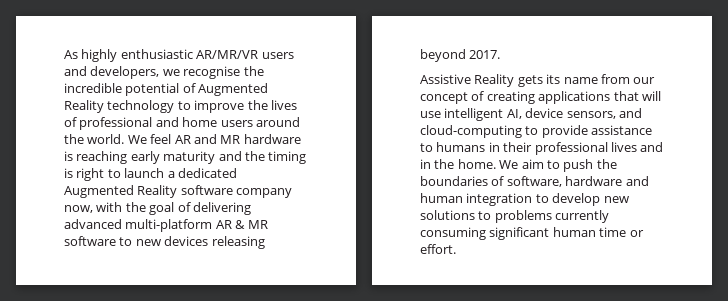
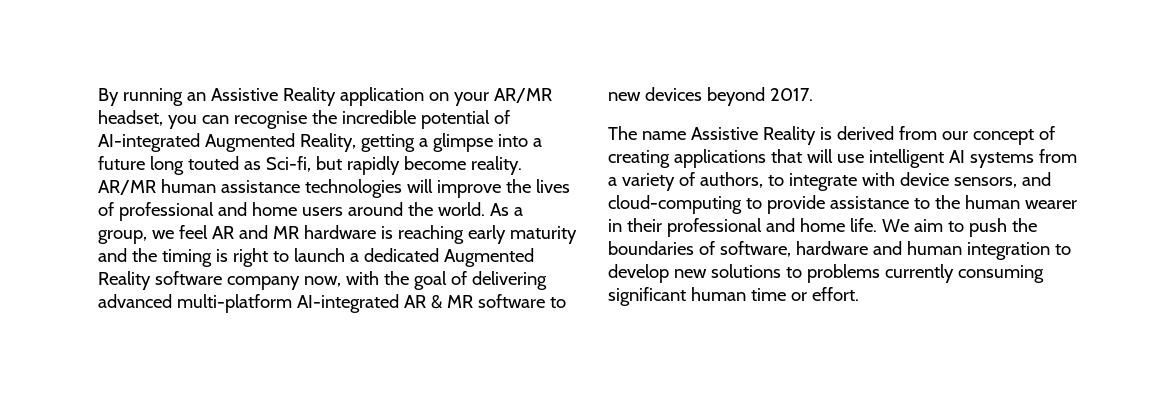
- As highly enthusiastic AR/MR/VR users and developers, we recognise the incredible potential of Augmented Reality technology to improve the lives of professional and home users around the world.
+ By running an Assistive Reality application on your AR/MR headset, you can recognise the incredible potential of AI-integrated Augmented Reality, getting a glimpse into a future long touted as Sci-fi, but rapidly become reality. AR/MR human assistance technologies will improve the lives of professional and home users around the world.
- We feel AR and MR hardware is reaching early maturity and the timing is right to launch a dedicated Augmented Reality software company now, with the goal of delivering advanced multi-platform AR & MR software to new devices releasing beyond 2017.
+ As a group, we feel AR and MR hardware is reaching early maturity and the timing is right to launch a dedicated Augmented Reality software company now, with the goal of delivering advanced multi-platform AI-integrated AR & MR software to new devices beyond 2017.
- Assistive Reality gets its name from our concept of creating applications that will use intelligent AI, device sensors, and cloud-computing to provide assistance to humans in their professional lives and in the home.
+ The name Assistive Reality is derived from our concept of creating applications that will use intelligent AI systems from a variety of authors, to integrate with device sensors, and cloud-computing to provide assistance to the human wearer in their professional and home life.

